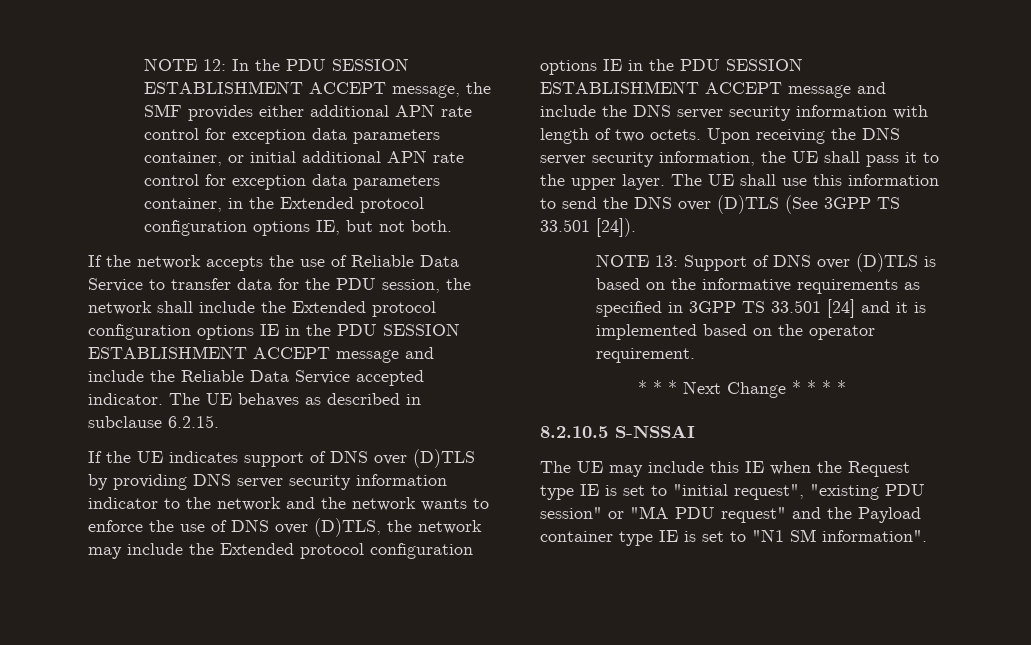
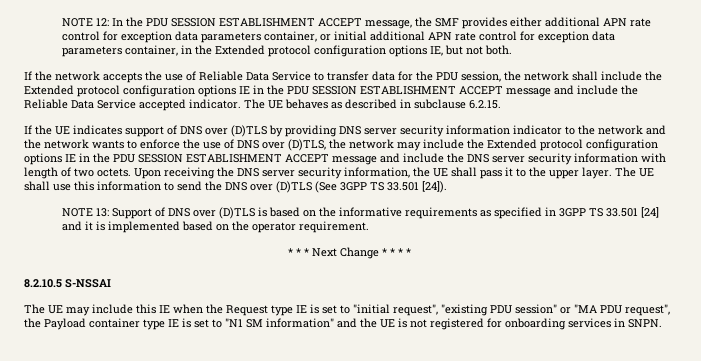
- The UE may include this IE when the Request type IE is set to "initial request", "existing PDU session" or "MA PDU request" and the Payload container type IE is set to "N1 SM information".
+ The UE may include this IE when the Request type IE is set to "initial request", "existing PDU session" or "MA PDU request", the Payload container type IE is set to "N1 SM information" and the UE is not registered for onboarding services in SNPN.

